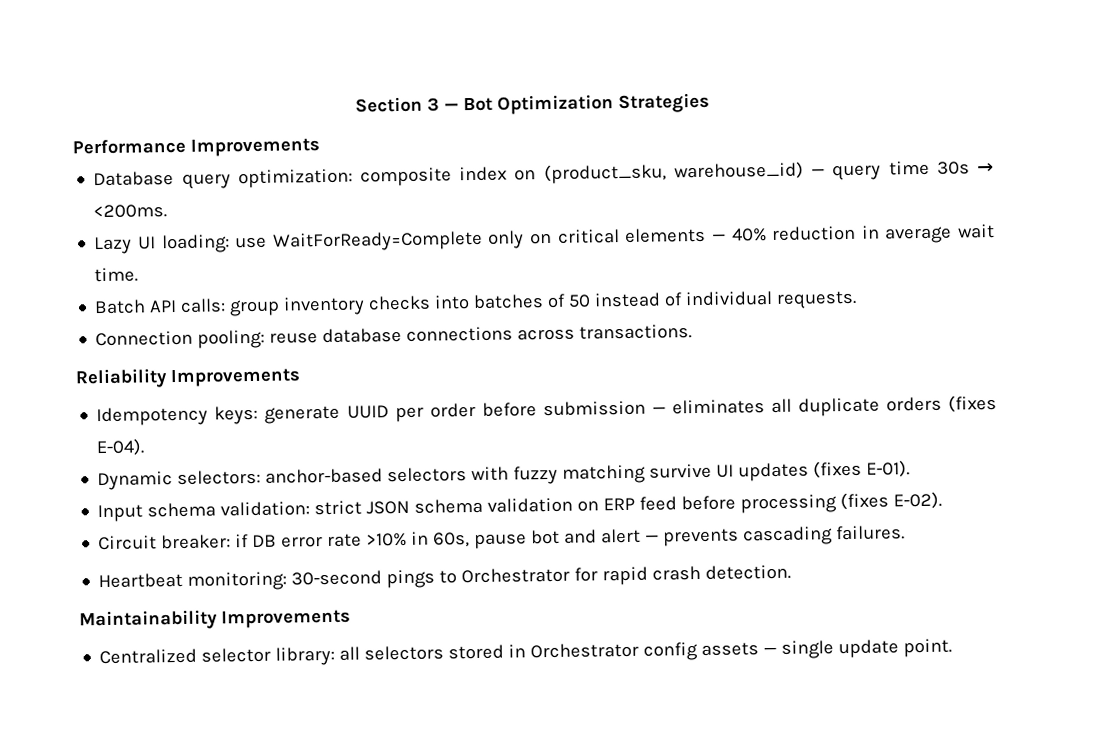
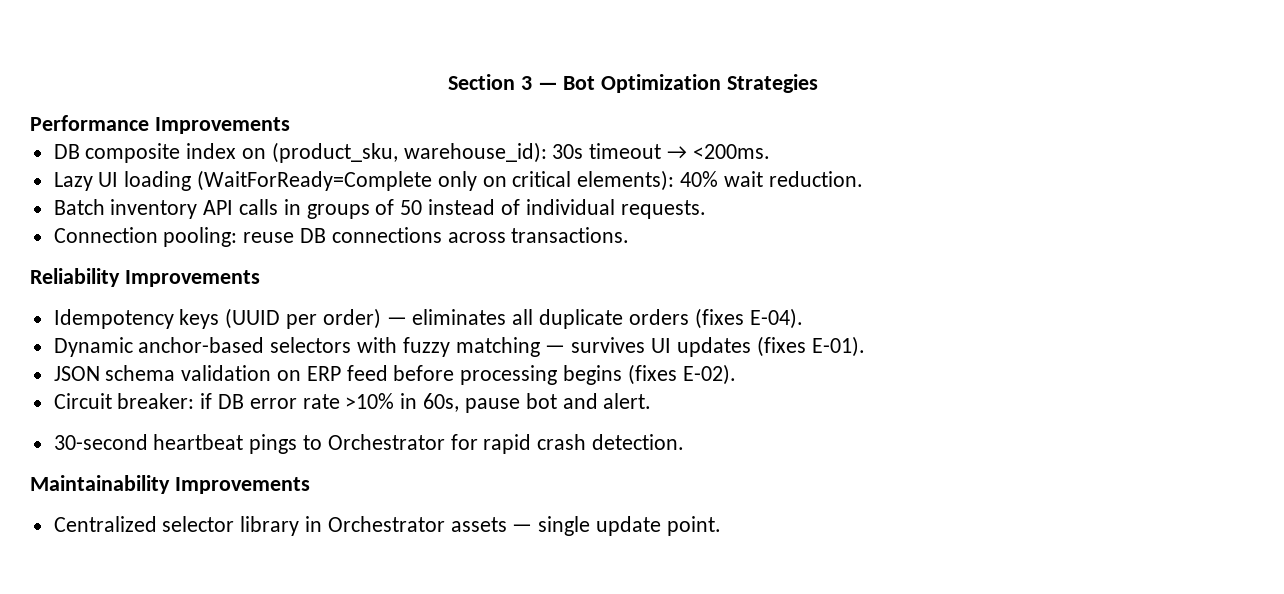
- Database query optimization: composite index on (product_sku, warehouse_id) — query time 30s → <200ms.
+ DB composite index on (product_sku, warehouse_id): 30s timeout → <200ms.
- Lazy UI loading: use WaitForReady=Complete only on critical elements — 40% reduction in average wait time.
- Batch API calls: group inventory checks into batches of 50 instead of individual requests.
+ Lazy UI loading (WaitForReady=Complete only on critical elements): 40% wait reduction.
+ Batch inventory API calls in groups of 50 instead of individual requests.
- Connection pooling: reuse database connections across transactions.
+ Connection pooling: reuse DB connections across transactions.
- Idempotency keys: generate UUID per order before submission — eliminates all duplicate orders (fixes E-04).
+ Idempotency keys (UUID per order) — eliminates all duplicate orders (fixes E-04).
- Dynamic selectors: anchor-based selectors with fuzzy matching survive UI updates (fixes E-01).
+ Dynamic anchor-based selectors with fuzzy matching — survives UI updates (fixes E-01).
- Input schema validation: strict JSON schema validation on ERP feed before processing (fixes E-02).
+ JSON schema validation on ERP feed before processing begins (fixes E-02).
- Circuit breaker: if DB error rate >10% in 60s, pause bot and alert — prevents cascading failures.
- Heartbeat monitoring: 30-second pings to Orchestrator for rapid crash detection.
+ Circuit breaker: if DB error rate >10% in 60s, pause bot and alert.
+ 30-second heartbeat pings to Orchestrator for rapid crash detection.
- Centralized selector library: all selectors stored in Orchestrator config assets — single update point.
+ Centralized selector library in Orchestrator assets — single update point.

